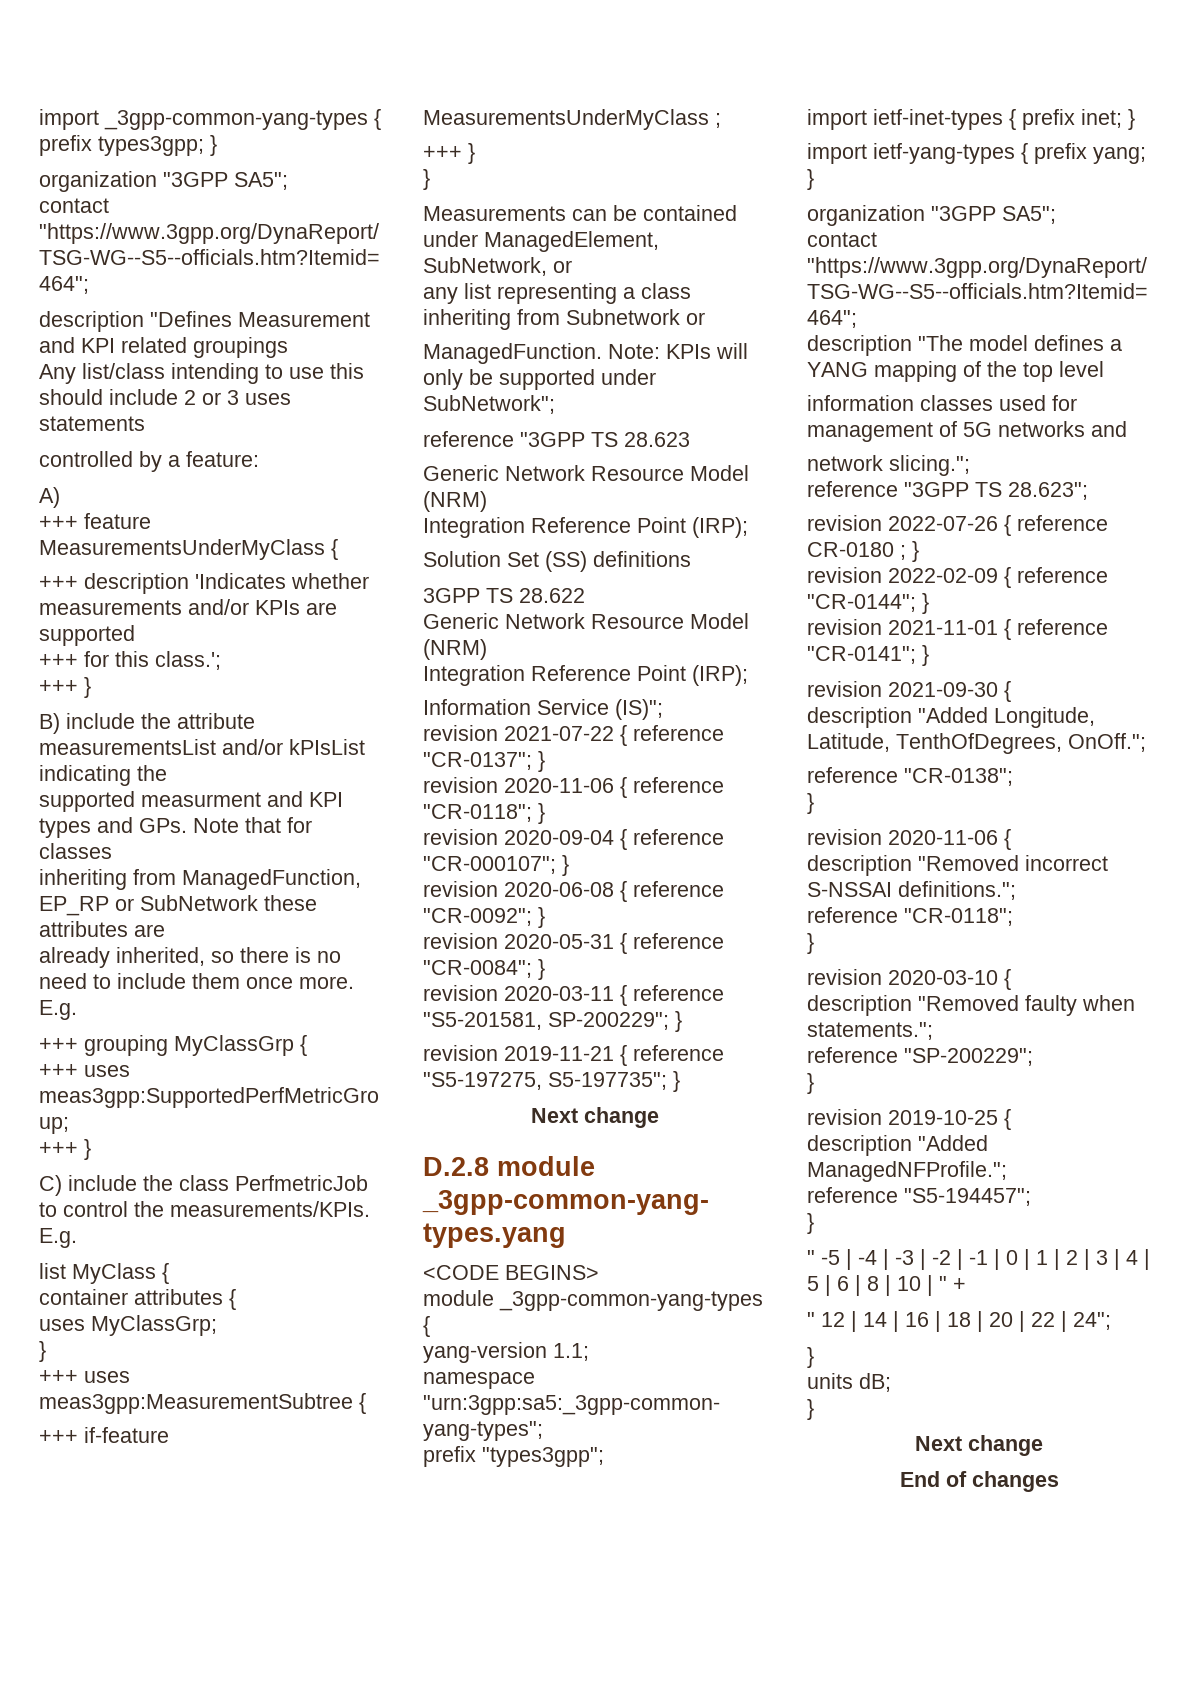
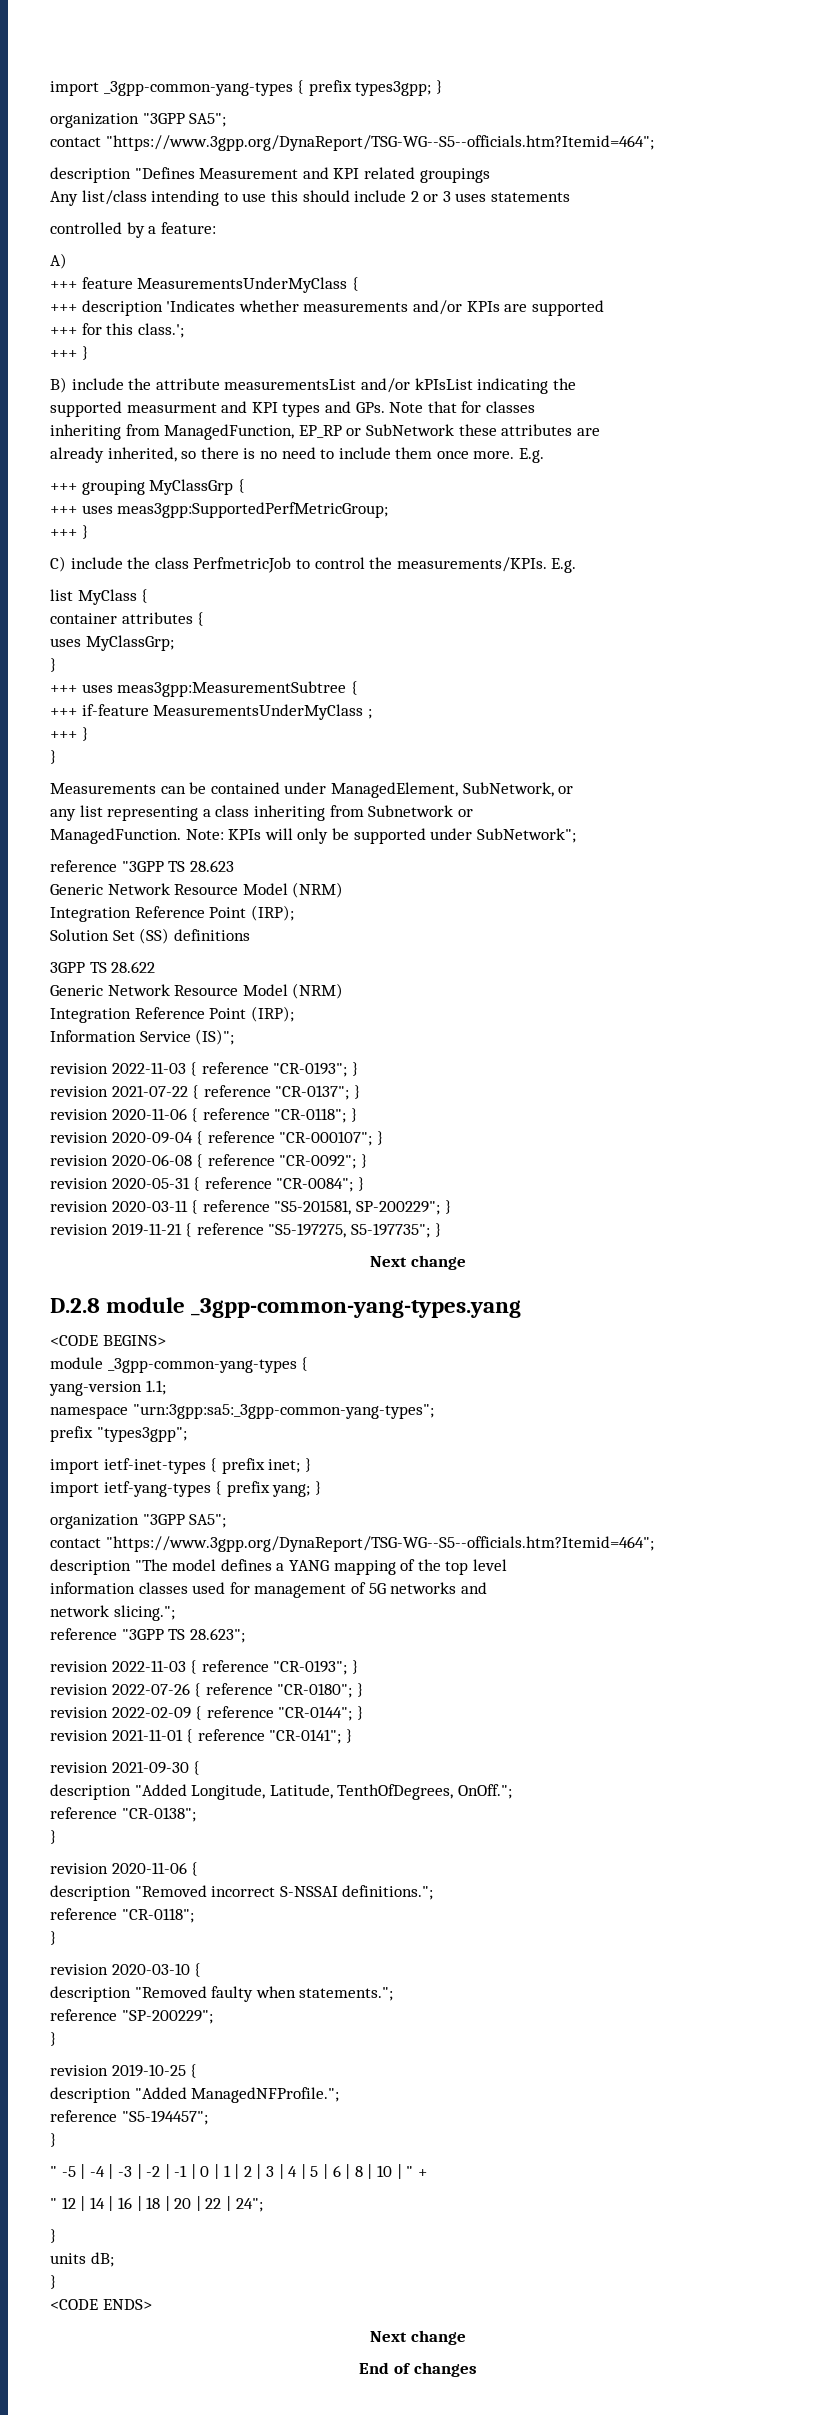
  Information Service (IS)";
+ revision 2022-11-03 { reference "CR-0193"; }
  reference "3GPP TS 28.623";
+ revision 2022-11-03 { reference "CR-0193"; }
- revision 2022-07-26 { reference CR-0180 ; }
+ revision 2022-07-26 { reference "CR-0180"; }
+ <CODE ENDS>

